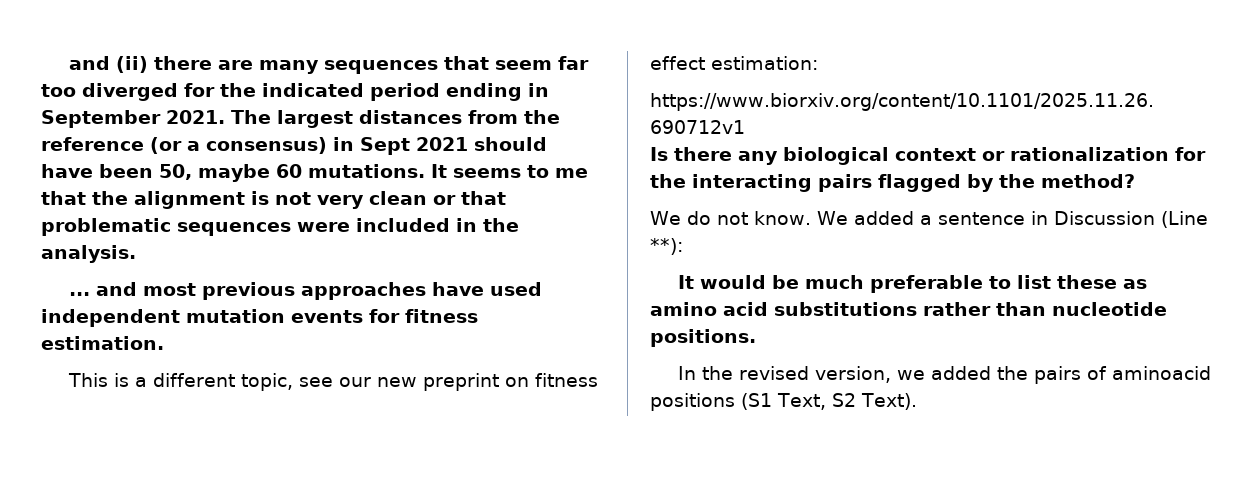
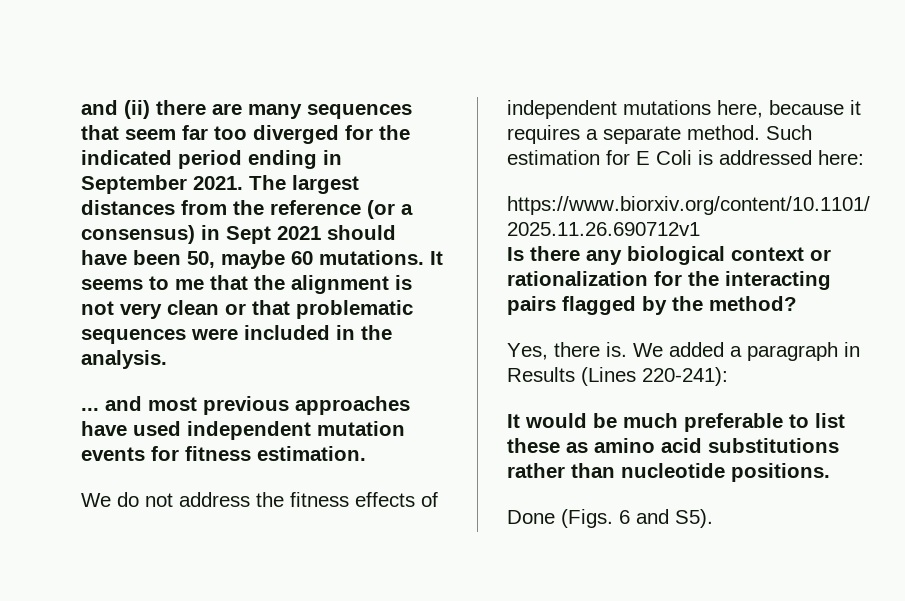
- This is a different topic, see our new preprint on fitness effect estimation:
+ We do not address the fitness effects of independent mutations here, because it requires a separate method. Such estimation for E Coli is addressed here:
- We do not know. We added a sentence in Discussion (Line **):
+ Yes, there is. We added a paragraph in Results (Lines 220-241):
- In the revised version, we added the pairs of aminoacid positions (S1 Text, S2 Text).
+ Done (Figs. 6 and S5).

